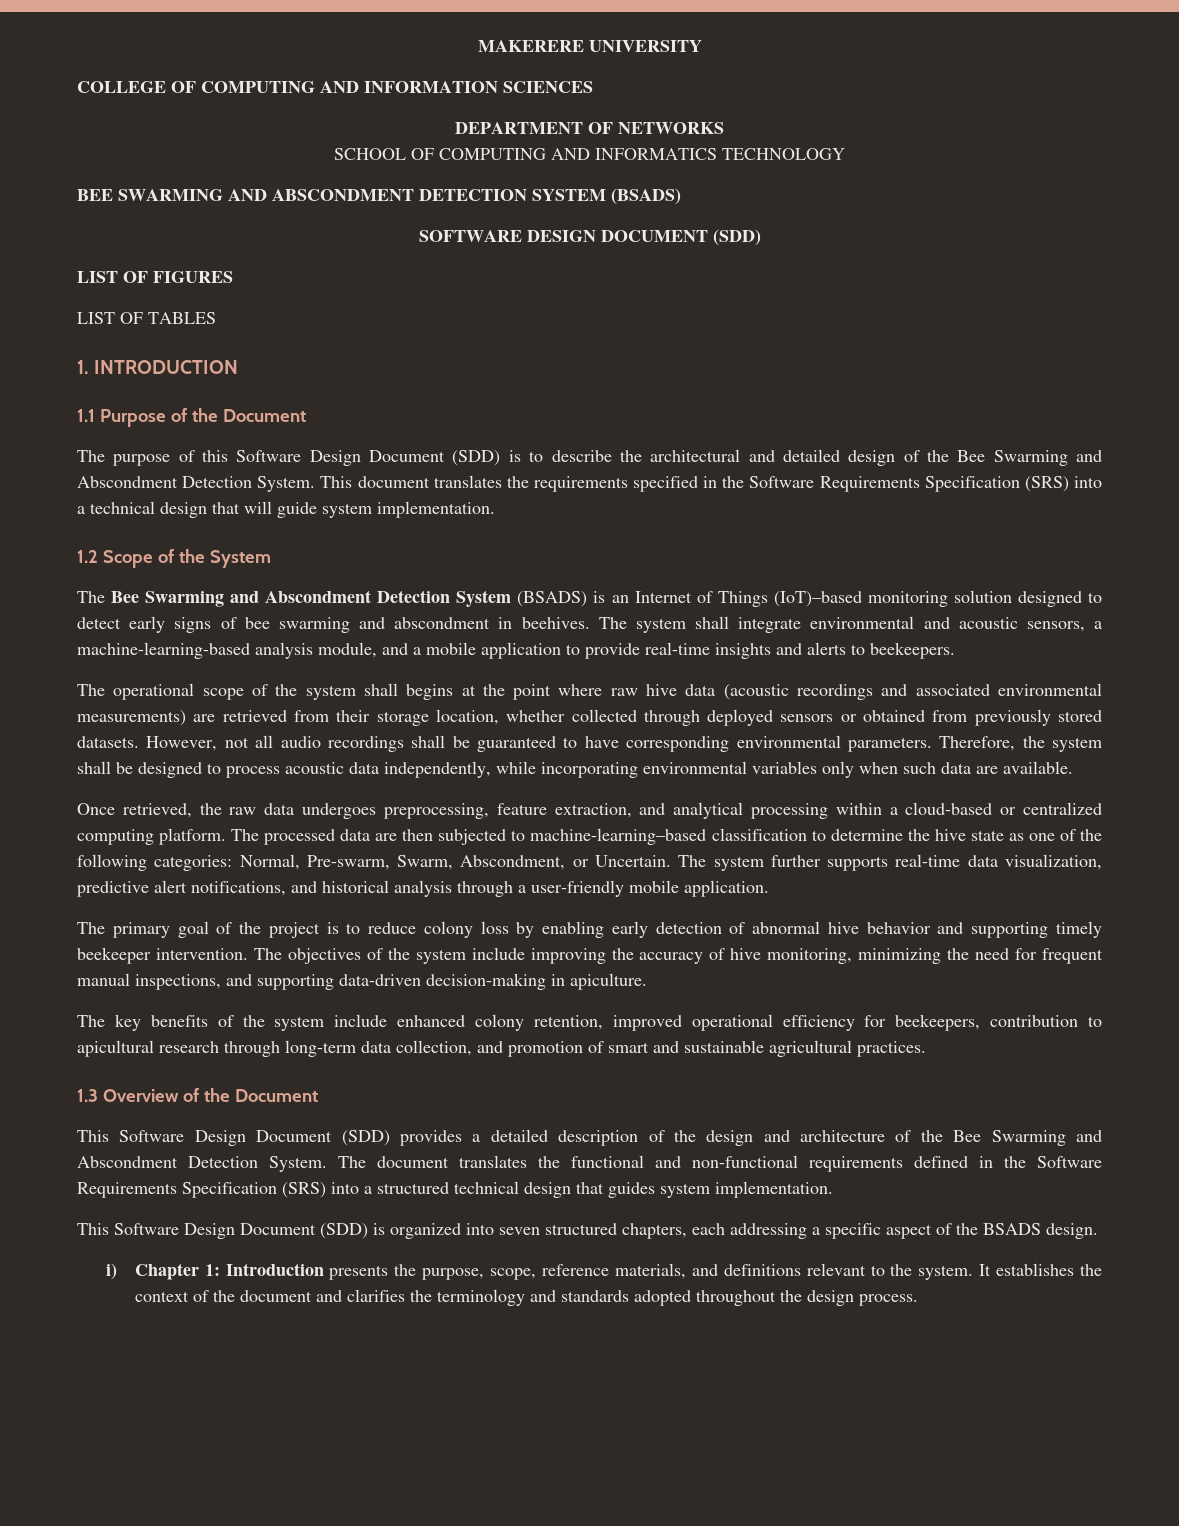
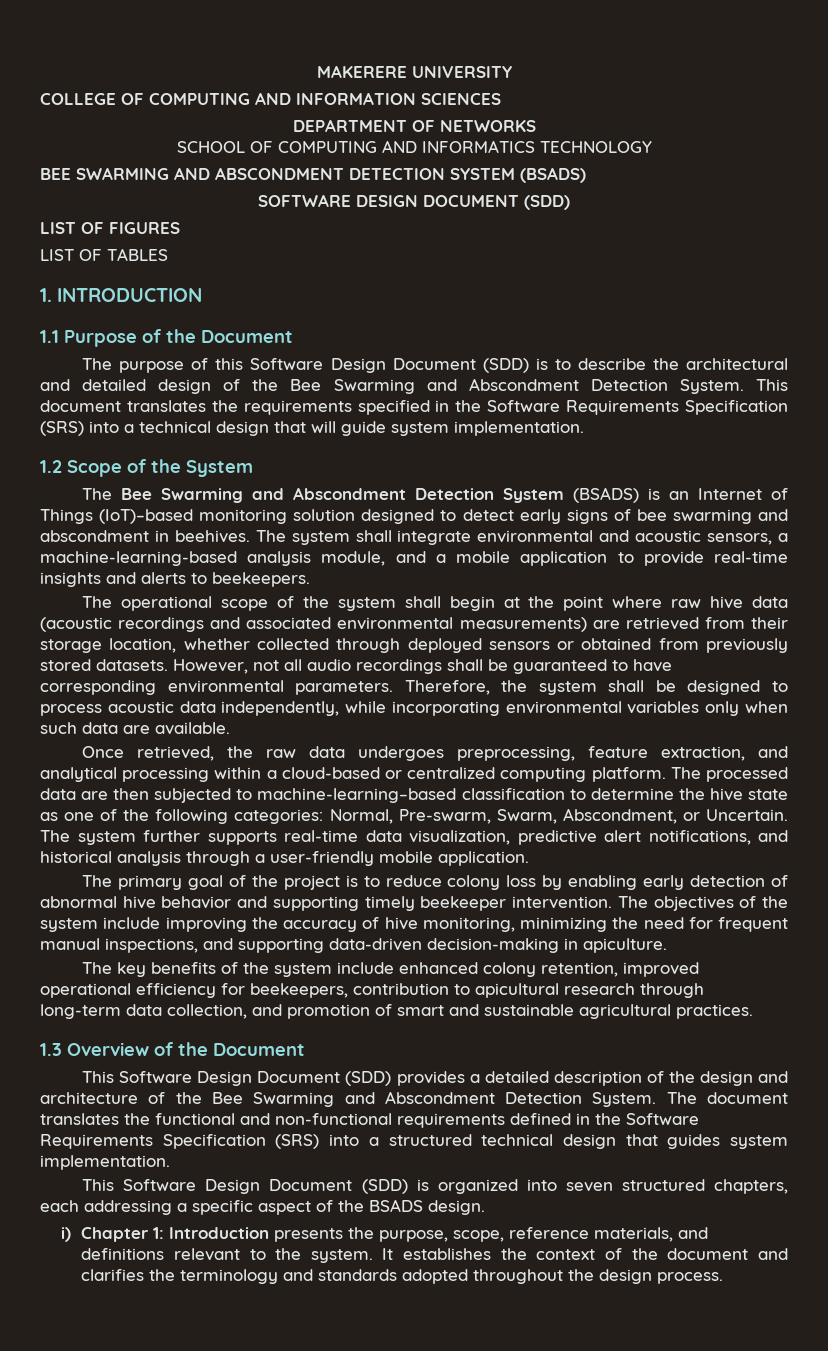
- The operational scope of the system shall begins at the point where raw hive data (acoustic recordings and associated environmental measurements) are retrieved from their storage location, whether collected through deployed sensors or obtained from previously stored datasets.
+ The operational scope of the system shall begin at the point where raw hive data (acoustic recordings and associated environmental measurements) are retrieved from their storage location, whether collected through deployed sensors or obtained from previously stored datasets.

